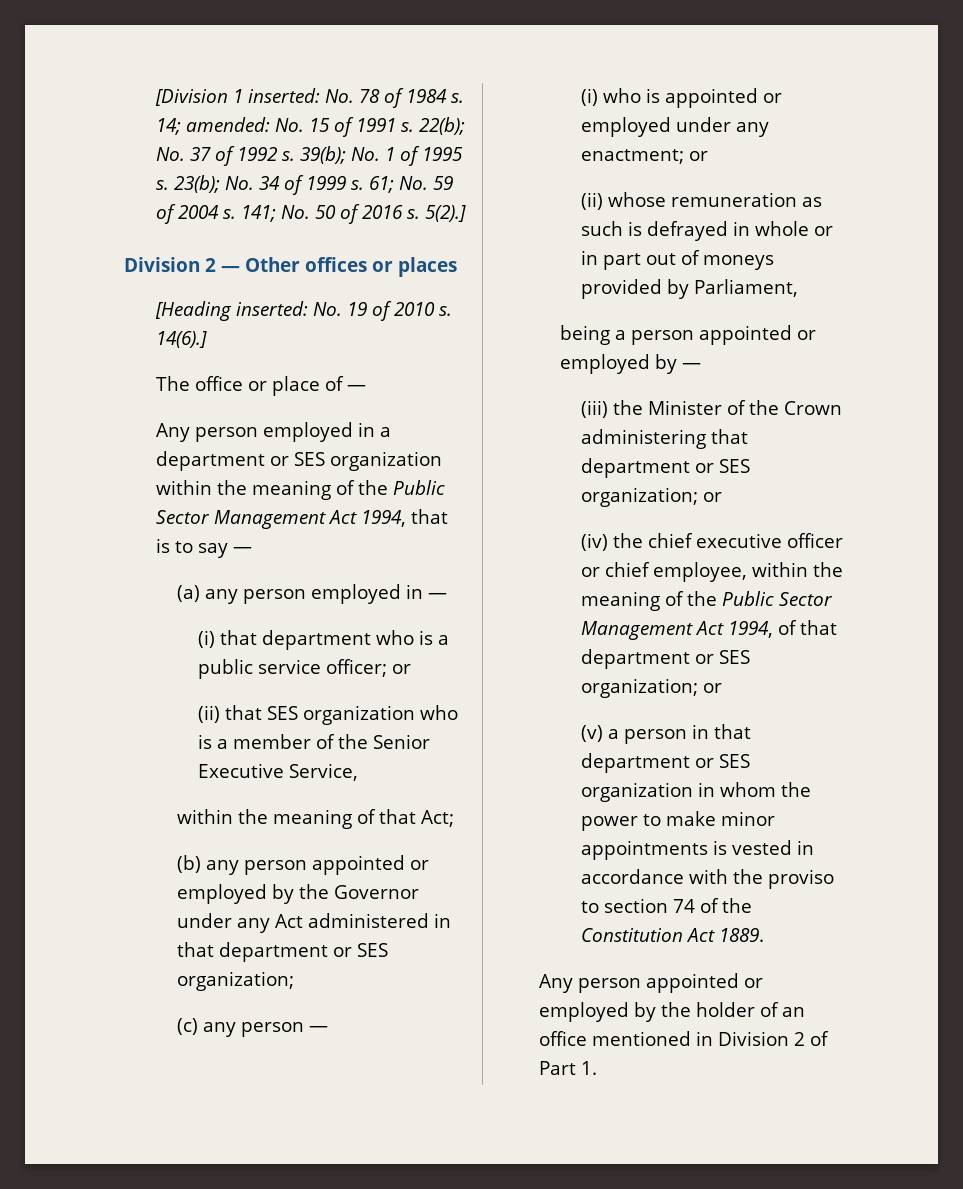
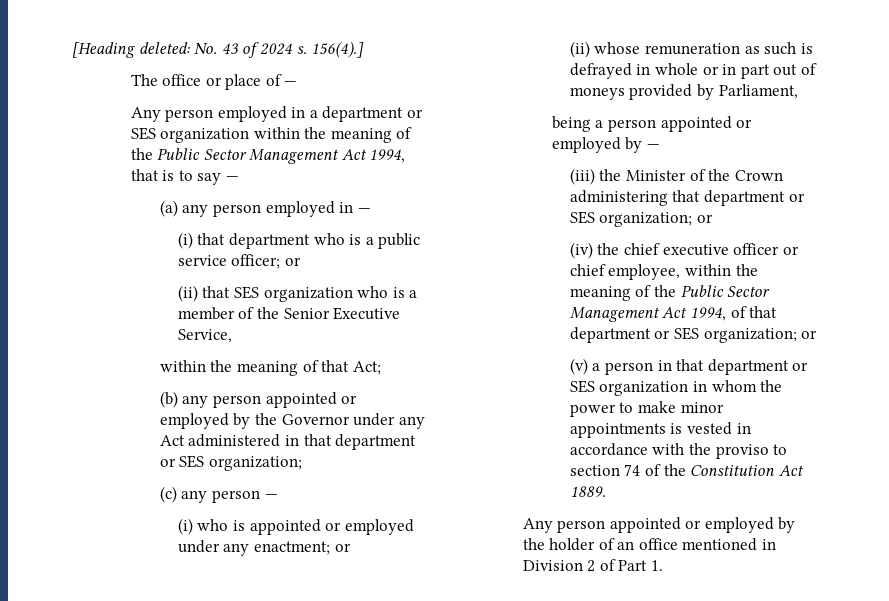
- [Division 1 inserted: No. 78 of 1984 s. 14; amended: No. 15 of 1991 s. 22(b); No. 37 of 1992 s. 39(b); No. 1 of 1995 s. 23(b); No. 34 of 1999 s. 61; No. 59 of 2004 s. 141; No. 50 of 2016 s. 5(2).]
- Division 2 — Other offices or places
- [Heading inserted: No. 19 of 2010 s. 14(6).]
+ [Heading deleted: No. 43 of 2024 s. 156(4).]

